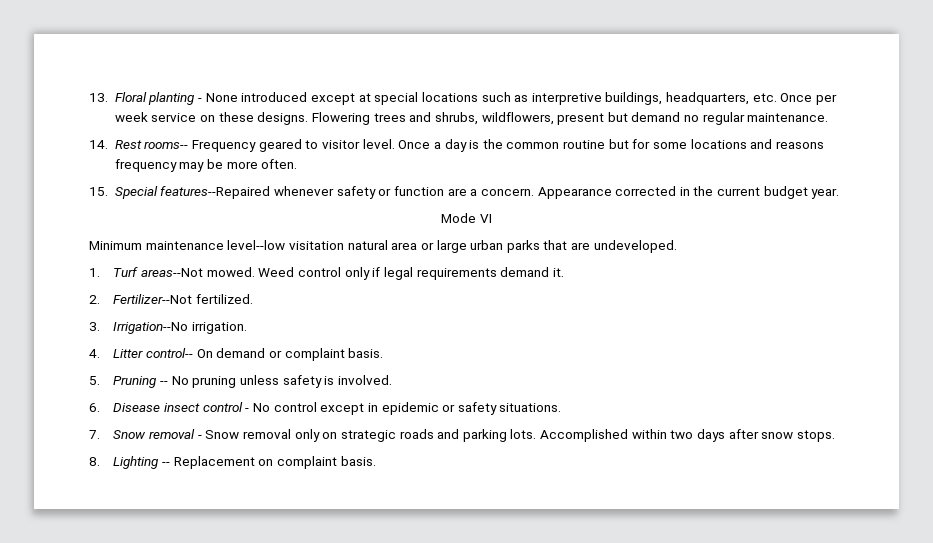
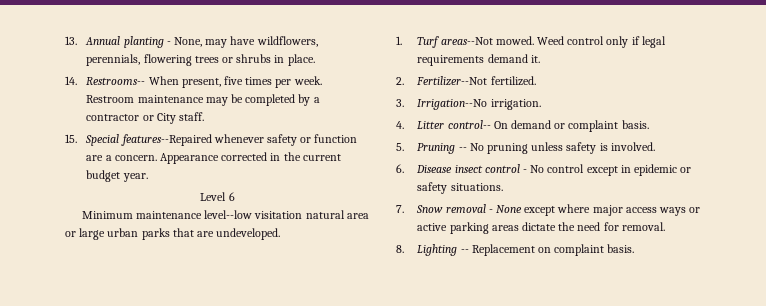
- 13. Floral planting - None introduced except at special locations such as interpretive buildings, headquarters, etc. Once per week service on these designs. Flowering trees and shrubs, wildflowers, present but demand no regular maintenance.
- 14. Rest rooms-- Frequency geared to visitor level. Once a day is the common routine but for some locations and reasons frequency may be more often.
+ 13. Annual planting - None, may have wildflowers, perennials, flowering trees or shrubs in place.
+ 14. Restrooms-- When present, five times per week. Restroom maintenance may be completed by a contractor or City staff.
- Mode VI
+ Level 6
- 7. Snow removal - Snow removal only on strategic roads and parking lots. Accomplished within two days after snow stops.
+ 7. Snow removal - None except where major access ways or active parking areas dictate the need for removal.

